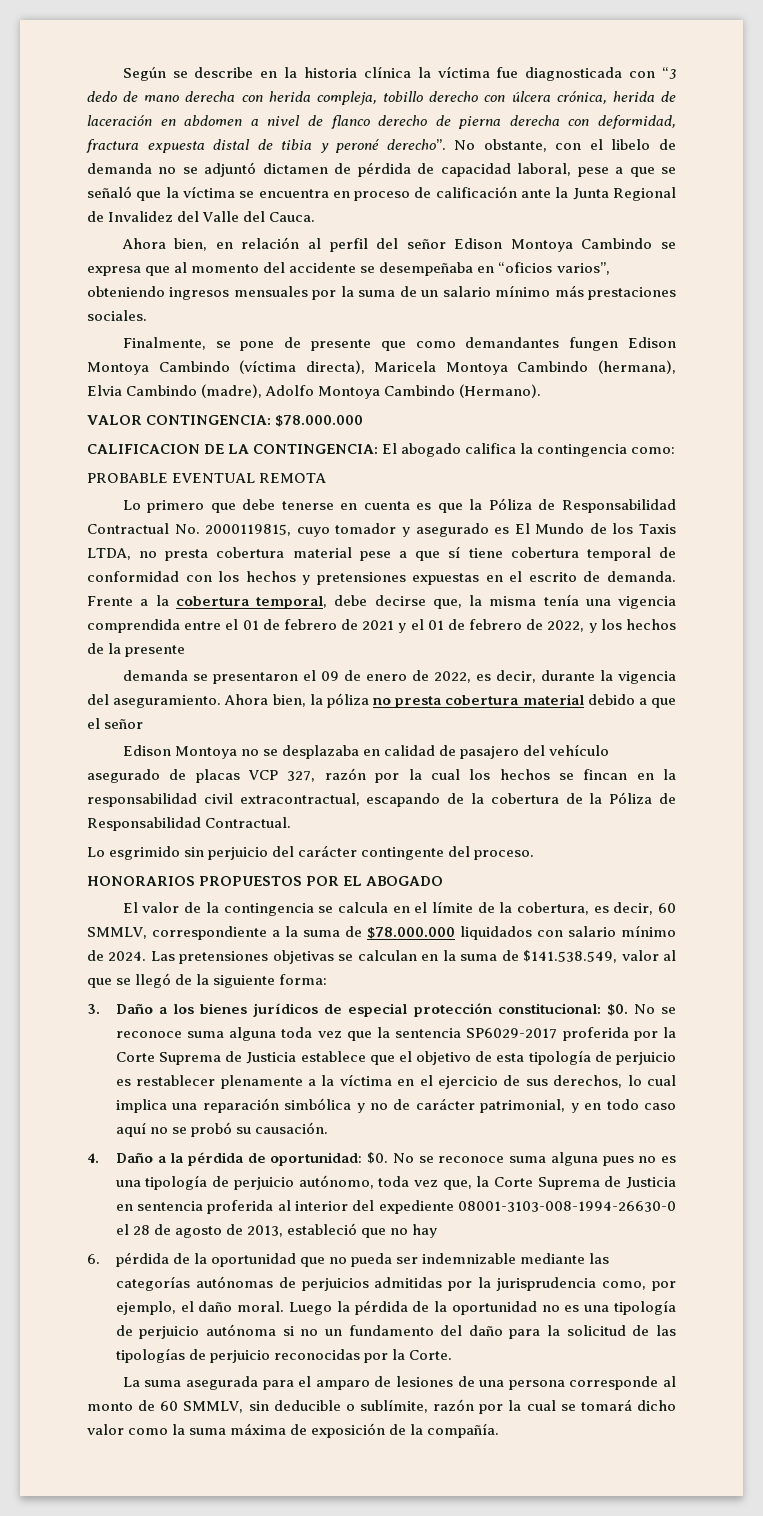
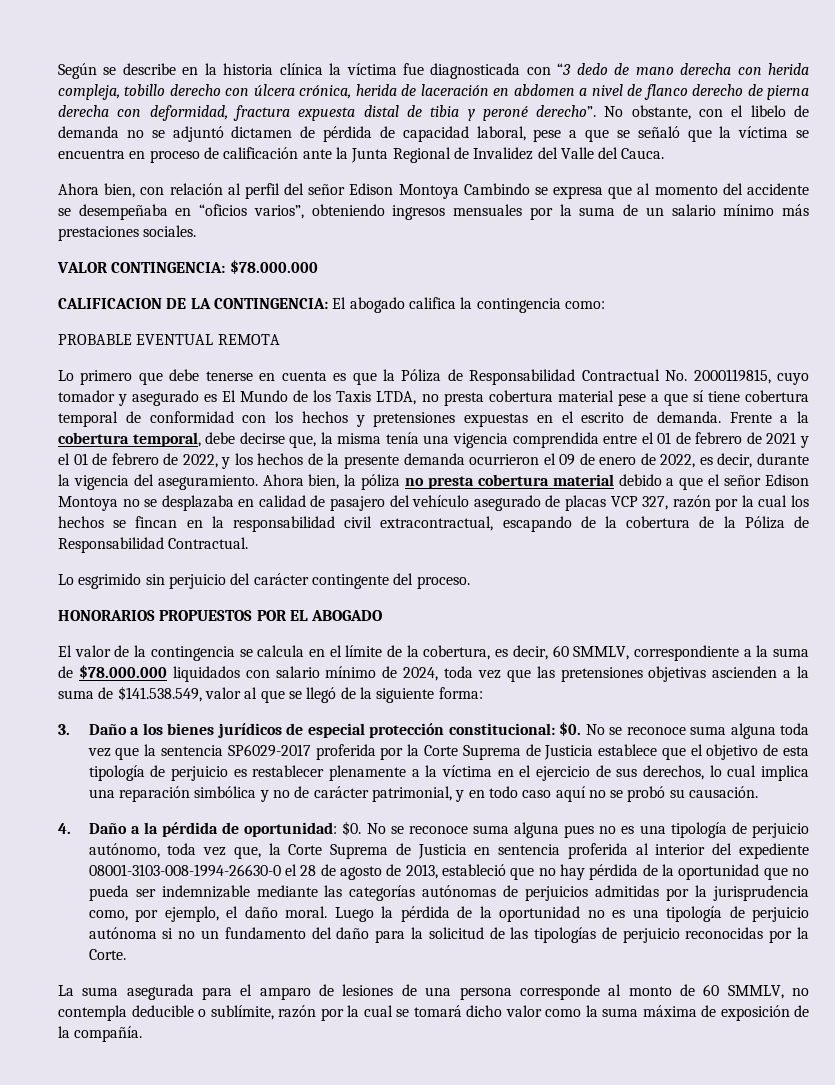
- Ahora bien, en relación al perfil del señor Edison Montoya Cambindo se expresa que al momento del accidente se desempeñaba en “oficios varios”, obteniendo ingresos mensuales por la suma de un salario mínimo más prestaciones sociales.
+ Ahora bien, con relación al perfil del señor Edison Montoya Cambindo se expresa que al momento del accidente se desempeñaba en “oficios varios”, obteniendo ingresos mensuales por la suma de un salario mínimo más prestaciones sociales.
- Finalmente, se pone de presente que como demandantes fungen Edison Montoya Cambindo (víctima directa), Maricela Montoya Cambindo (hermana), Elvia Cambindo (madre), Adolfo Montoya Cambindo (Hermano).
- Frente a la cobertura temporal, debe decirse que, la misma tenía una vigencia comprendida entre el 01 de febrero de 2021 y el 01 de febrero de 2022, y los hechos de la presente
- demanda se presentaron el 09 de enero de 2022, es decir, durante la vigencia del aseguramiento.
+ Frente a la cobertura temporal, debe decirse que, la misma tenía una vigencia comprendida entre el 01 de febrero de 2021 y el 01 de febrero de 2022, y los hechos de la presente demanda ocurrieron el 09 de enero de 2022, es decir, durante la vigencia del aseguramiento.
- Ahora bien, la póliza no presta cobertura material debido a que el señor
- Edison Montoya no se desplazaba en calidad de pasajero del vehículo asegurado de placas VCP 327, razón por la cual los hechos se fincan en la responsabilidad civil extracontractual, escapando de la cobertura de la Póliza de Responsabilidad Contractual.
+ Ahora bien, la póliza no presta cobertura material debido a que el señor Edison Montoya no se desplazaba en calidad de pasajero del vehículo asegurado de placas VCP 327, razón por la cual los hechos se fincan en la responsabilidad civil extracontractual, escapando de la cobertura de la Póliza de Responsabilidad Contractual.
- El valor de la contingencia se calcula en el límite de la cobertura, es decir, 60 SMMLV, correspondiente a la suma de $78.000.000 liquidados con salario mínimo de 2024. Las pretensiones objetivas se calculan en la suma de $141.538.549, valor al que se llegó de la siguiente forma:
+ El valor de la contingencia se calcula en el límite de la cobertura, es decir, 60 SMMLV, correspondiente a la suma de $78.000.000 liquidados con salario mínimo de 2024, toda vez que las pretensiones objetivas ascienden a la suma de $141.538.549, valor al que se llegó de la siguiente forma:
- No se reconoce suma alguna pues no es una tipología de perjuicio autónomo, toda vez que, la Corte Suprema de Justicia en sentencia proferida al interior del expediente 08001-3103-008-1994-26630-0 el 28 de agosto de 2013, estableció que no hay
- 6. pérdida de la oportunidad que no pueda ser indemnizable mediante las categorías autónomas de perjuicios admitidas por la jurisprudencia como, por ejemplo, el daño moral.
+ No se reconoce suma alguna pues no es una tipología de perjuicio autónomo, toda vez que, la Corte Suprema de Justicia en sentencia proferida al interior del expediente 08001-3103-008-1994-26630-0 el 28 de agosto de 2013, estableció que no hay pérdida de la oportunidad que no pueda ser indemnizable mediante las categorías autónomas de perjuicios admitidas por la jurisprudencia como, por ejemplo, el daño moral.
- La suma asegurada para el amparo de lesiones de una persona corresponde al monto de 60 SMMLV, sin deducible o sublímite, razón por la cual se tomará dicho valor como la suma máxima de exposición de la compañía.
+ La suma asegurada para el amparo de lesiones de una persona corresponde al monto de 60 SMMLV, no contempla deducible o sublímite, razón por la cual se tomará dicho valor como la suma máxima de exposición de la compañía.

